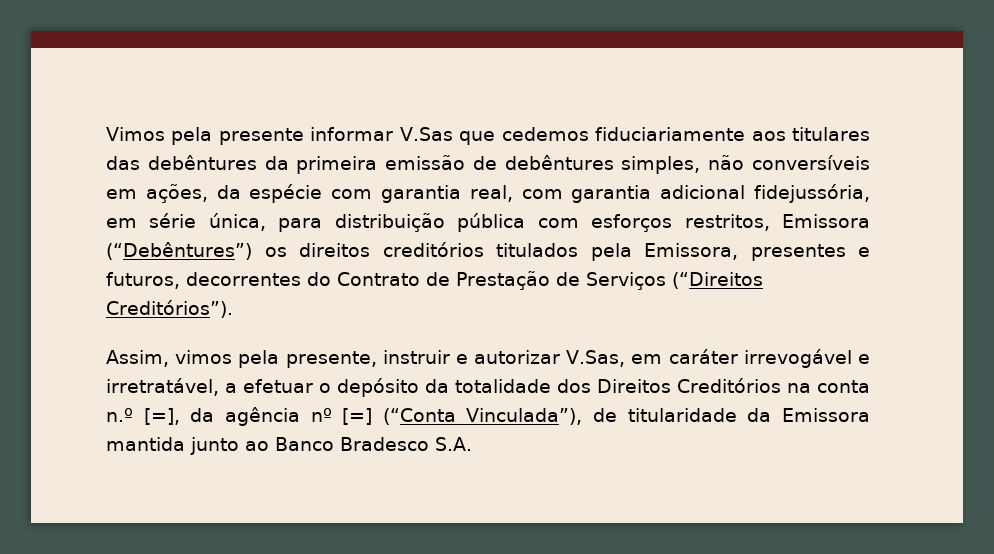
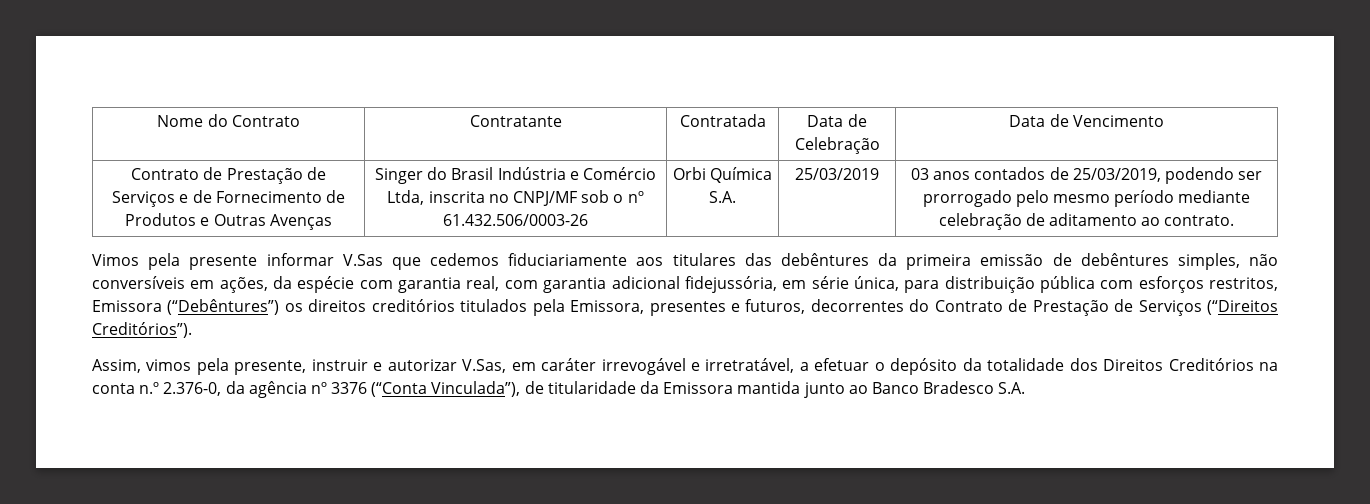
+ Nome do Contrato | Contratante | Contratada | Data de Celebração | Data de Vencimento
+ Contrato de Prestação de Serviços e de Fornecimento de Produtos e Outras Avenças | Singer do Brasil Indústria e Comércio Ltda, inscrita no CNPJ/MF sob o nº 61.432.506/0003-26 | Orbi Química S.A. | 25/03/2019 | 03 anos contados de 25/03/2019, podendo ser prorrogado pelo mesmo período mediante celebração de aditamento ao contrato.
- Assim, vimos pela presente, instruir e autorizar V.Sas, em caráter irrevogável e irretratável, a efetuar o depósito da totalidade dos Direitos Creditórios na conta n.º [=], da agência nº [=] (“Conta Vinculada”), de titularidade da Emissora mantida junto ao Banco Bradesco S.A.
+ Assim, vimos pela presente, instruir e autorizar V.Sas, em caráter irrevogável e irretratável, a efetuar o depósito da totalidade dos Direitos Creditórios na conta n.º 2.376-0, da agência nº 3376 (“Conta Vinculada”), de titularidade da Emissora mantida junto ao Banco Bradesco S.A.

